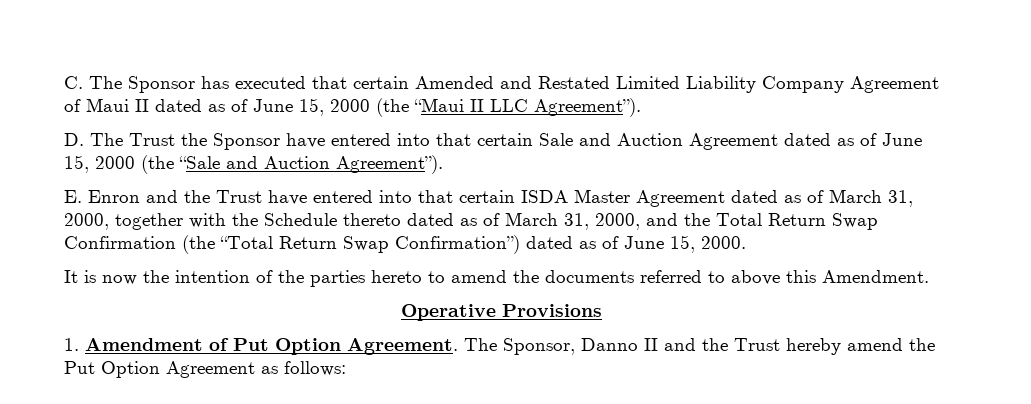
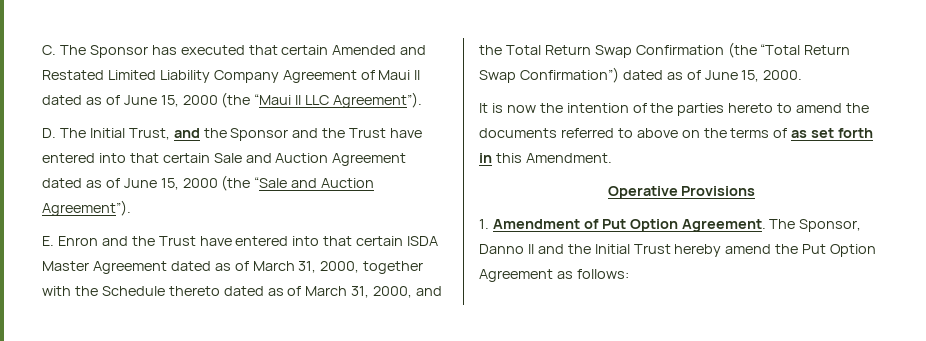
- D. The Trust the Sponsor have entered into that certain Sale and Auction Agreement dated as of June 15, 2000 (the “Sale and Auction Agreement”).
+ D. The Initial Trust, and the Sponsor and the Trust have entered into that certain Sale and Auction Agreement dated as of June 15, 2000 (the “Sale and Auction Agreement”).
- It is now the intention of the parties hereto to amend the documents referred to above this Amendment.
+ It is now the intention of the parties hereto to amend the documents referred to above on the terms of as set forth in this Amendment.
- The Sponsor, Danno II and the Trust hereby amend the Put Option Agreement as follows:
+ The Sponsor, Danno II and the Initial Trust hereby amend the Put Option Agreement as follows:

